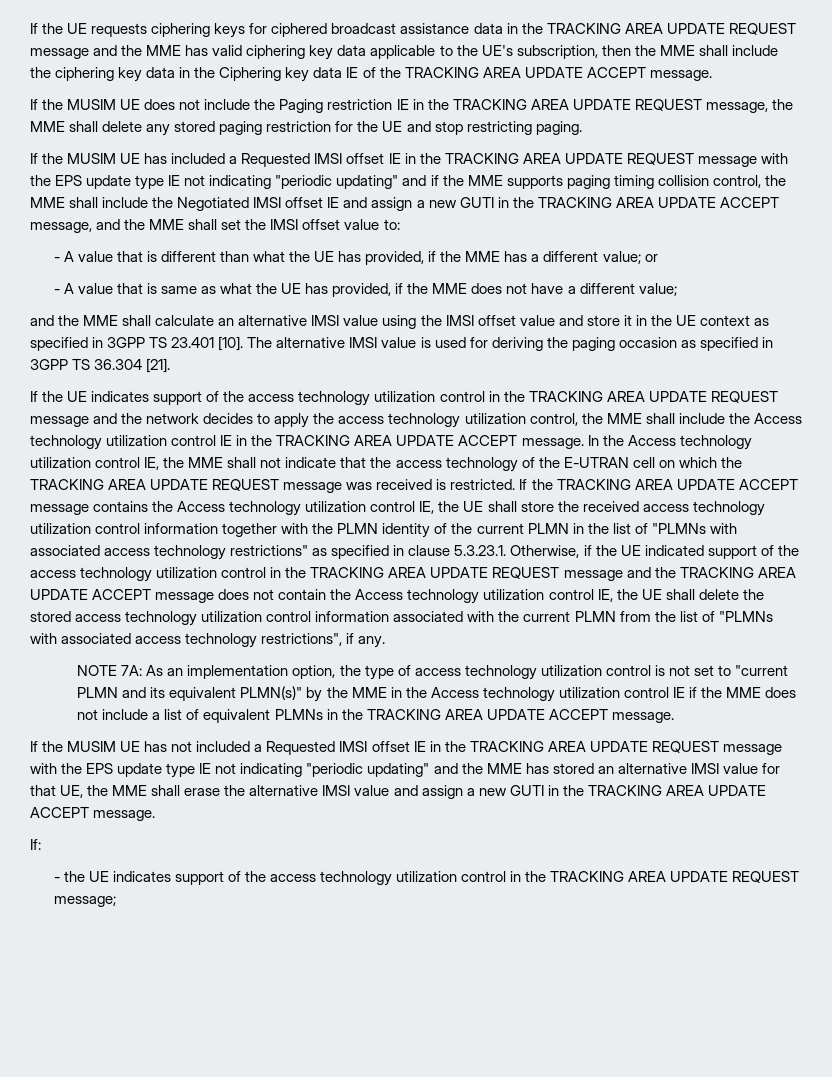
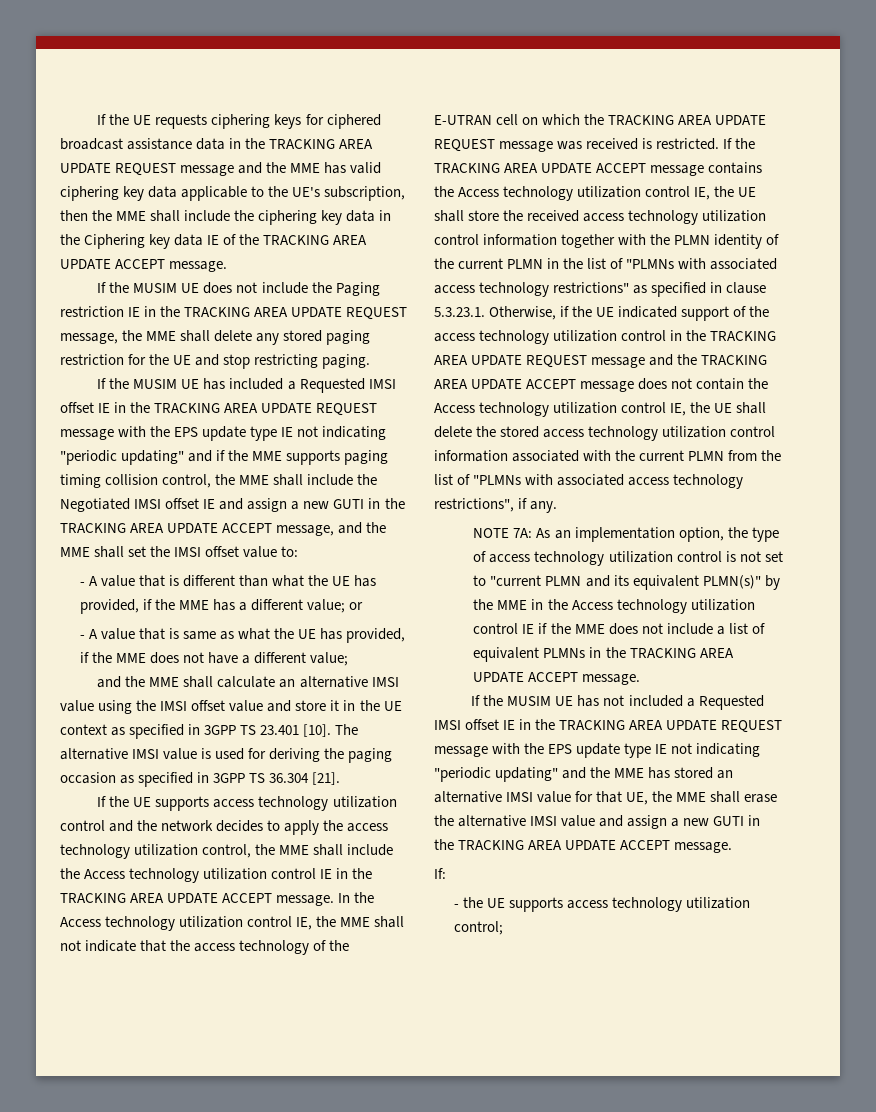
- If the UE indicates support of the access technology utilization control in the TRACKING AREA UPDATE REQUEST message and the network decides to apply the access technology utilization control, the MME shall include the Access technology utilization control IE in the TRACKING AREA UPDATE ACCEPT message.
+ If the UE supports access technology utilization control and the network decides to apply the access technology utilization control, the MME shall include the Access technology utilization control IE in the TRACKING AREA UPDATE ACCEPT message.
- - the UE indicates support of the access technology utilization control in the TRACKING AREA UPDATE REQUEST message;
+ - the UE supports access technology utilization control;

